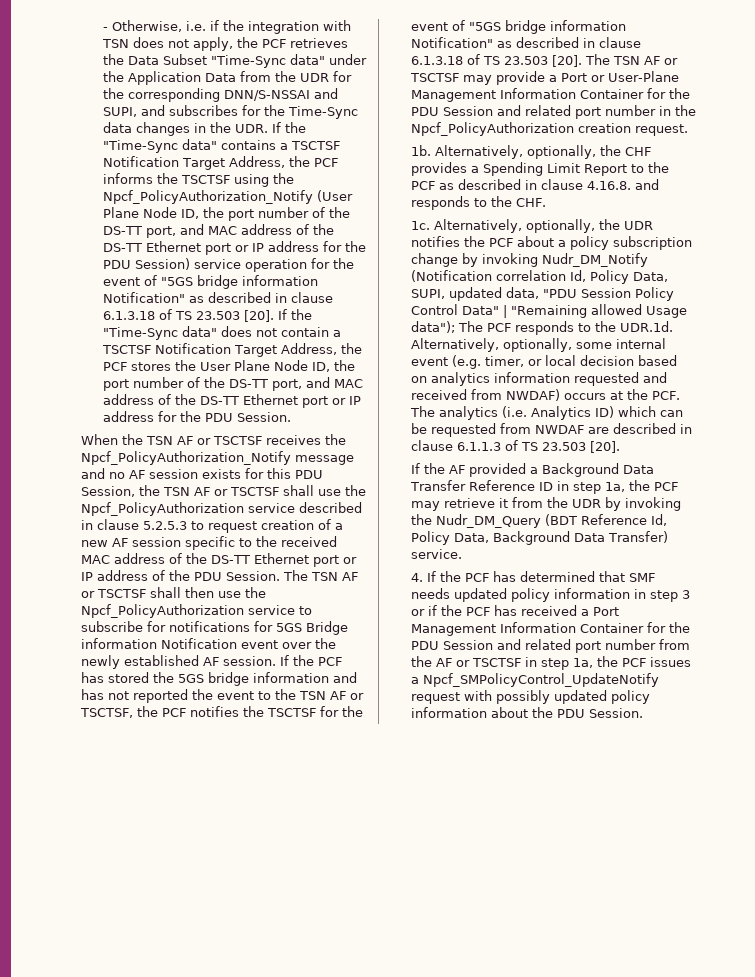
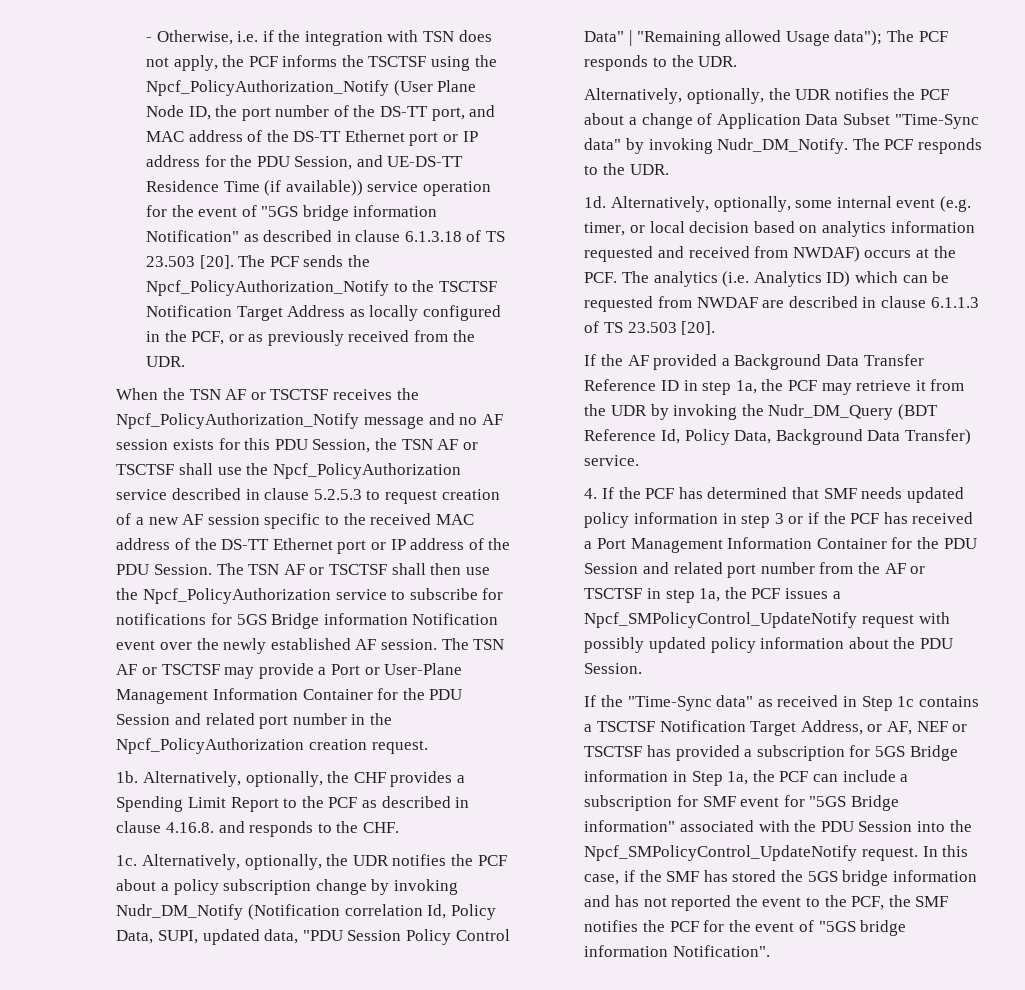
- - Otherwise, i.e. if the integration with TSN does not apply, the PCF retrieves the Data Subset "Time-Sync data" under the Application Data from the UDR for the corresponding DNN/S-NSSAI and SUPI, and subscribes for the Time-Sync data changes in the UDR. If the "Time-Sync data" contains a TSCTSF Notification Target Address, the PCF informs the TSCTSF using the Npcf_PolicyAuthorization_Notify (User Plane Node ID, the port number of the DS-TT port, and MAC address of the DS-TT Ethernet port or IP address for the PDU Session) service operation for the event of "5GS bridge information Notification" as described in clause 6.1.3.18 of TS 23.503 [20].
+ - Otherwise, i.e. if the integration with TSN does not apply, the PCF informs the TSCTSF using the Npcf_PolicyAuthorization_Notify (User Plane Node ID, the port number of the DS-TT port, and MAC address of the DS-TT Ethernet port or IP address for the PDU Session, and UE-DS-TT Residence Time (if available)) service operation for the event of "5GS bridge information Notification" as described in clause 6.1.3.18 of TS 23.503 [20].
- If the "Time-Sync data" does not contain a TSCTSF Notification Target Address, the PCF stores the User Plane Node ID, the port number of the DS-TT port, and MAC address of the DS-TT Ethernet port or IP address for the PDU Session.
+ The PCF sends the Npcf_PolicyAuthorization_Notify to the TSCTSF Notification Target Address as locally configured in the PCF, or as previously received from the UDR.
- If the PCF has stored the 5GS bridge information and has not reported the event to the TSN AF or TSCTSF, the PCF notifies the TSCTSF for the event of "5GS bridge information Notification" as described in clause 6.1.3.18 of TS 23.503 [20].
- Alternatively, optionally, the UDR notifies the PCF about a policy subscription change by invoking Nudr_DM_Notify (Notification correlation Id, Policy Data, SUPI, updated data, "PDU Session Policy Control Data" | "Remaining allowed Usage data"); The PCF responds to the UDR.1d. Alternatively, optionally, some internal event (e.g. timer, or local decision based on analytics information requested and received from NWDAF) occurs at the PCF. The analytics (i.e. Analytics ID) which can be requested from NWDAF are described in clause 6.1.1.3 of TS 23.503 [20].
+ Alternatively, optionally, the UDR notifies the PCF about a policy subscription change by invoking Nudr_DM_Notify (Notification correlation Id, Policy Data, SUPI, updated data, "PDU Session Policy Control Data" | "Remaining allowed Usage data"); The PCF responds to the UDR.
+ Alternatively, optionally, the UDR notifies the PCF about a change of Application Data Subset "Time-Sync data" by invoking Nudr_DM_Notify. The PCF responds to the UDR.
+ 1d. Alternatively, optionally, some internal event (e.g. timer, or local decision based on analytics information requested and received from NWDAF) occurs at the PCF. The analytics (i.e. Analytics ID) which can be requested from NWDAF are described in clause 6.1.1.3 of TS 23.503 [20].
+ If the "Time-Sync data" as received in Step 1c contains a TSCTSF Notification Target Address, or AF, NEF or TSCTSF has provided a subscription for 5GS Bridge information in Step 1a, the PCF can include a subscription for SMF event for "5GS Bridge information" associated with the PDU Session into the Npcf_SMPolicyControl_UpdateNotify request. In this case, if the SMF has stored the 5GS bridge information and has not reported the event to the PCF, the SMF notifies the PCF for the event of "5GS bridge information Notification".

